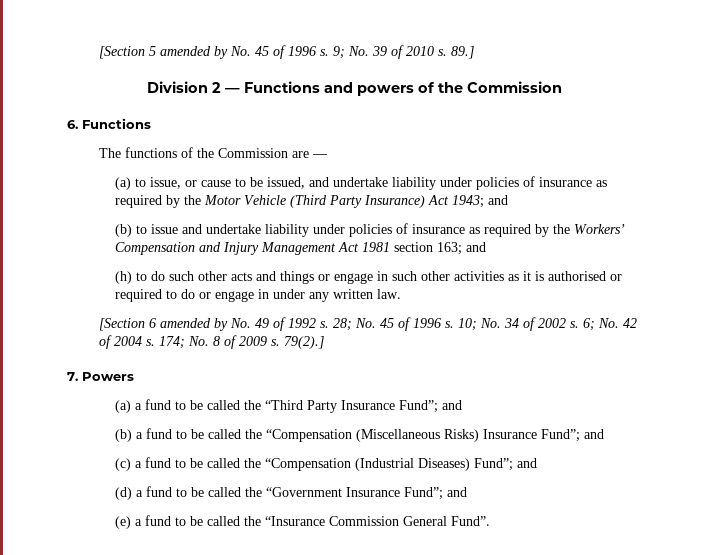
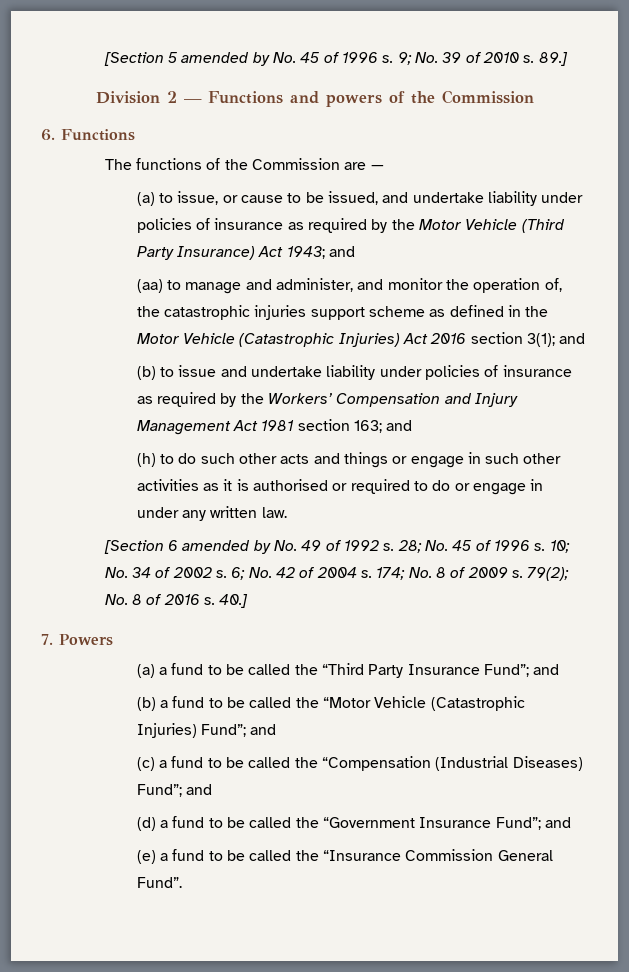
+ (aa) to manage and administer, and monitor the operation of, the catastrophic injuries support scheme as defined in the Motor Vehicle (Catastrophic Injuries) Act 2016 section 3(1); and
- 79(2).]
+ 79(2); No. 8 of 2016 s. 40.]
- (b) a fund to be called the “Compensation (Miscellaneous Risks) Insurance Fund”; and
+ (b) a fund to be called the “Motor Vehicle (Catastrophic Injuries) Fund”; and

